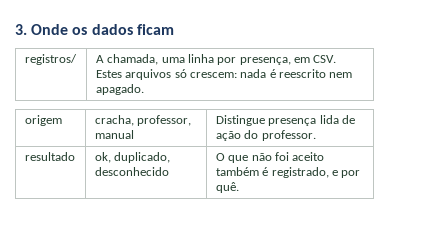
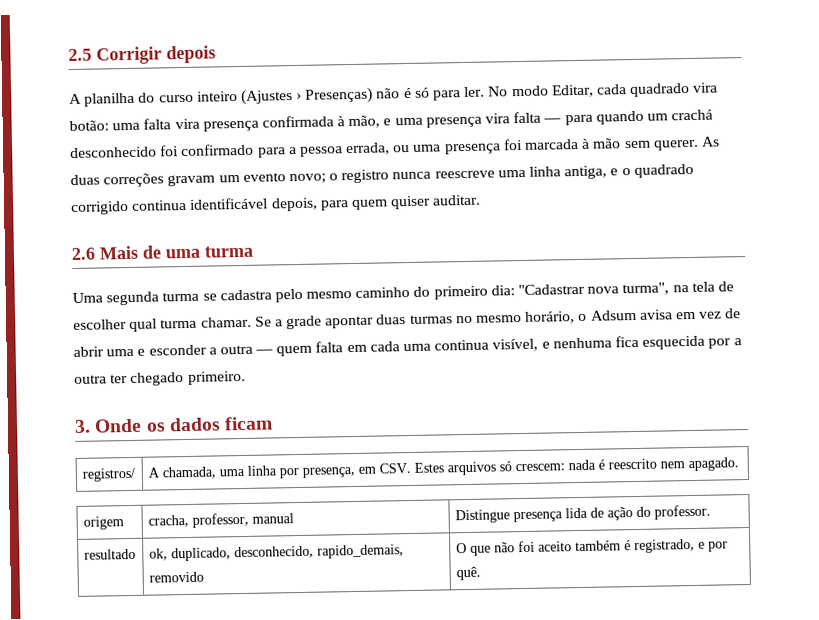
+ 2.5 Corrigir depois
+ A planilha do curso inteiro (Ajustes › Presenças) não é só para ler. No modo Editar, cada quadrado vira botão: uma falta vira presença confirmada à mão, e uma presença vira falta — para quando um crachá desconhecido foi confirmado para a pessoa errada, ou uma presença foi marcada à mão sem querer. As duas correções gravam um evento novo; o registro nunca reescreve uma linha antiga, e o quadrado corrigido continua identificável depois, para quem quiser auditar.
+ 2.6 Mais de uma turma
+ Uma segunda turma se cadastra pelo mesmo caminho do primeiro dia: "Cadastrar nova turma", na tela de escolher qual turma chamar. Se a grade apontar duas turmas no mesmo horário, o Adsum avisa em vez de abrir uma e esconder a outra — quem falta em cada uma continua visível, e nenhuma fica esquecida por a outra ter chegado primeiro.
- resultado | ok, duplicado, desconhecido | O que não foi aceito também é registrado, e por quê.
+ resultado | ok, duplicado, desconhecido, rapido_demais, removido | O que não foi aceito também é registrado, e por quê.

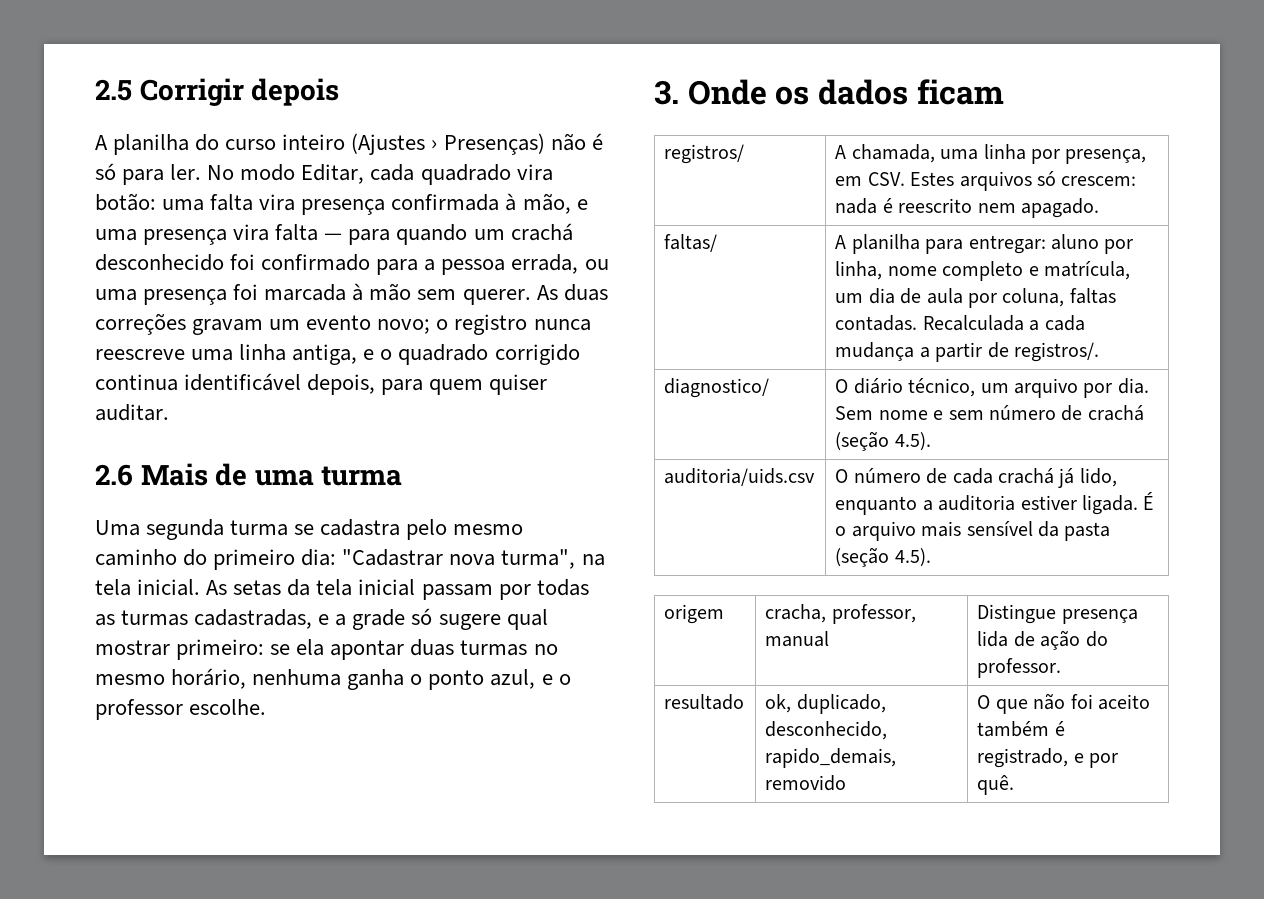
- Uma segunda turma se cadastra pelo mesmo caminho do primeiro dia: "Cadastrar nova turma", na tela de escolher qual turma chamar. Se a grade apontar duas turmas no mesmo horário, o Adsum avisa em vez de abrir uma e esconder a outra — quem falta em cada uma continua visível, e nenhuma fica esquecida por a outra ter chegado primeiro.
+ Uma segunda turma se cadastra pelo mesmo caminho do primeiro dia: "Cadastrar nova turma", na tela inicial. As setas da tela inicial passam por todas as turmas cadastradas, e a grade só sugere qual mostrar primeiro: se ela apontar duas turmas no mesmo horário, nenhuma ganha o ponto azul, e o professor escolhe.
+ faltas/ | A planilha para entregar: aluno por linha, nome completo e matrícula, um dia de aula por coluna, faltas contadas. Recalculada a cada mudança a partir de registros/.
+ diagnostico/ | O diário técnico, um arquivo por dia. Sem nome e sem número de crachá (seção 4.5).
+ auditoria/uids.csv | O número de cada crachá já lido, enquanto a auditoria estiver ligada. É o arquivo mais sensível da pasta (seção 4.5).

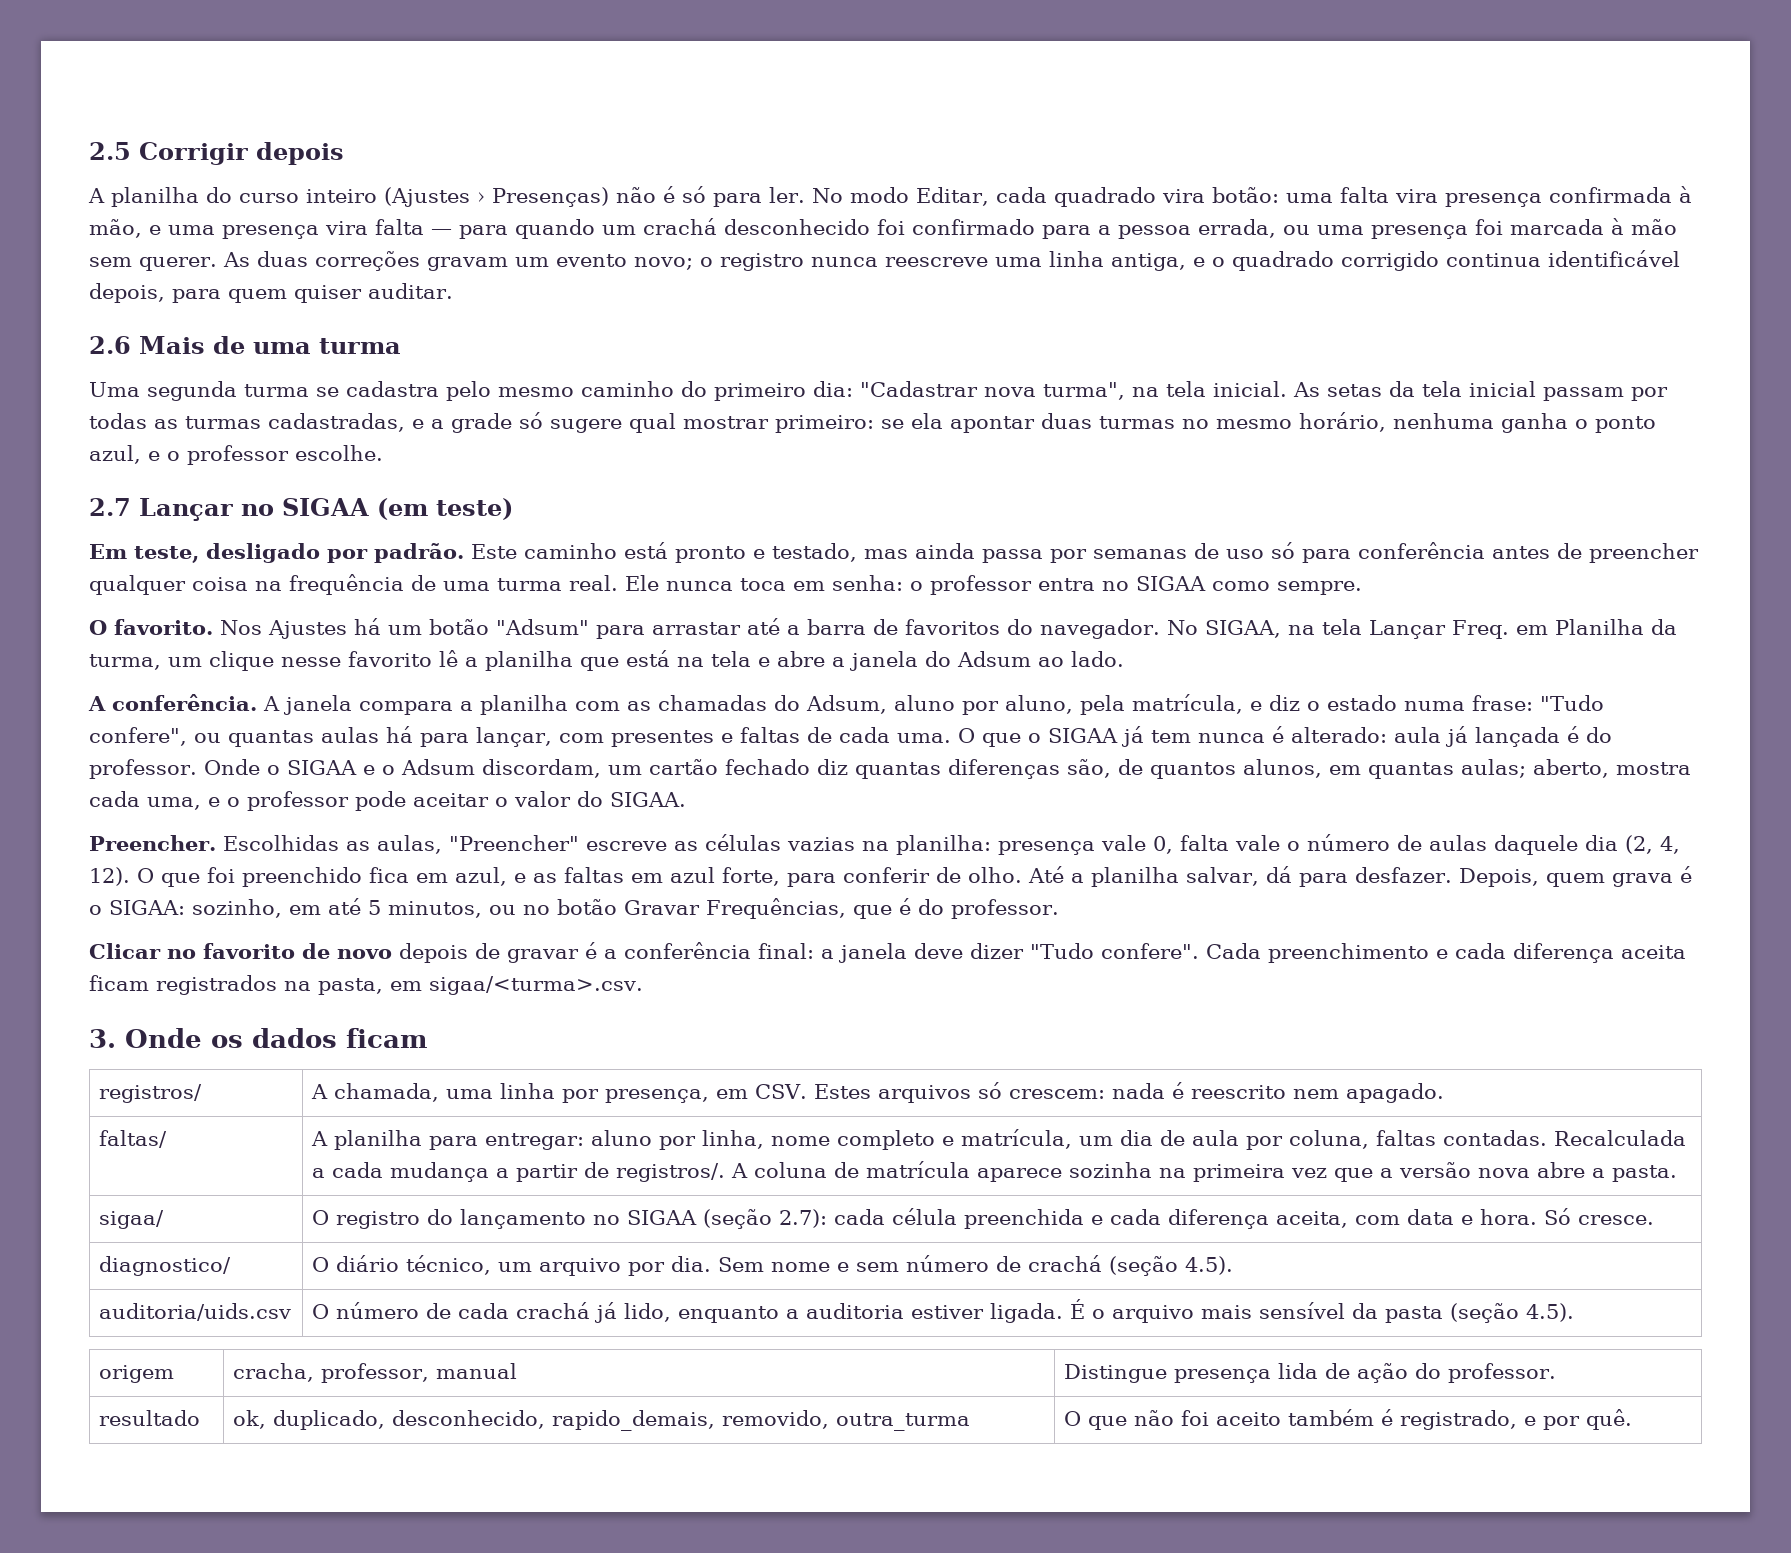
+ 2.7 Lançar no SIGAA (em teste)
+ Em teste, desligado por padrão. Este caminho está pronto e testado, mas ainda passa por semanas de uso só para conferência antes de preencher qualquer coisa na frequência de uma turma real. Ele nunca toca em senha: o professor entra no SIGAA como sempre.
+ O favorito. Nos Ajustes há um botão "Adsum" para arrastar até a barra de favoritos do navegador. No SIGAA, na tela Lançar Freq. em Planilha da turma, um clique nesse favorito lê a planilha que está na tela e abre a janela do Adsum ao lado.
+ A conferência. A janela compara a planilha com as chamadas do Adsum, aluno por aluno, pela matrícula, e diz o estado numa frase: "Tudo confere", ou quantas aulas há para lançar, com presentes e faltas de cada uma. O que o SIGAA já tem nunca é alterado: aula já lançada é do professor. Onde o SIGAA e o Adsum discordam, um cartão fechado diz quantas diferenças são, de quantos alunos, em quantas aulas; aberto, mostra cada uma, e o professor pode aceitar o valor do SIGAA.
+ Preencher. Escolhidas as aulas, "Preencher" escreve as células vazias na planilha: presença vale 0, falta vale o número de aulas daquele dia (2, 4, 12). O que foi preenchido fica em azul, e as faltas em azul forte, para conferir de olho. Até a planilha salvar, dá para desfazer. Depois, quem grava é o SIGAA: sozinho, em até 5 minutos, ou no botão Gravar Frequências, que é do professor.
+ Clicar no favorito de novo depois de gravar é a conferência final: a janela deve dizer "Tudo confere". Cada preenchimento e cada diferença aceita ficam registrados na pasta, em sigaa/<turma>.csv.
+ A coluna de matrícula aparece sozinha na primeira vez que a versão nova abre a pasta.
+ sigaa/ | O registro do lançamento no SIGAA (seção 2.7): cada célula preenchida e cada diferença aceita, com data e hora. Só cresce.
- resultado | ok, duplicado, desconhecido, rapido_demais, removido | O que não foi aceito também é registrado, e por quê.
+ resultado | ok, duplicado, desconhecido, rapido_demais, removido, outra_turma | O que não foi aceito também é registrado, e por quê.

